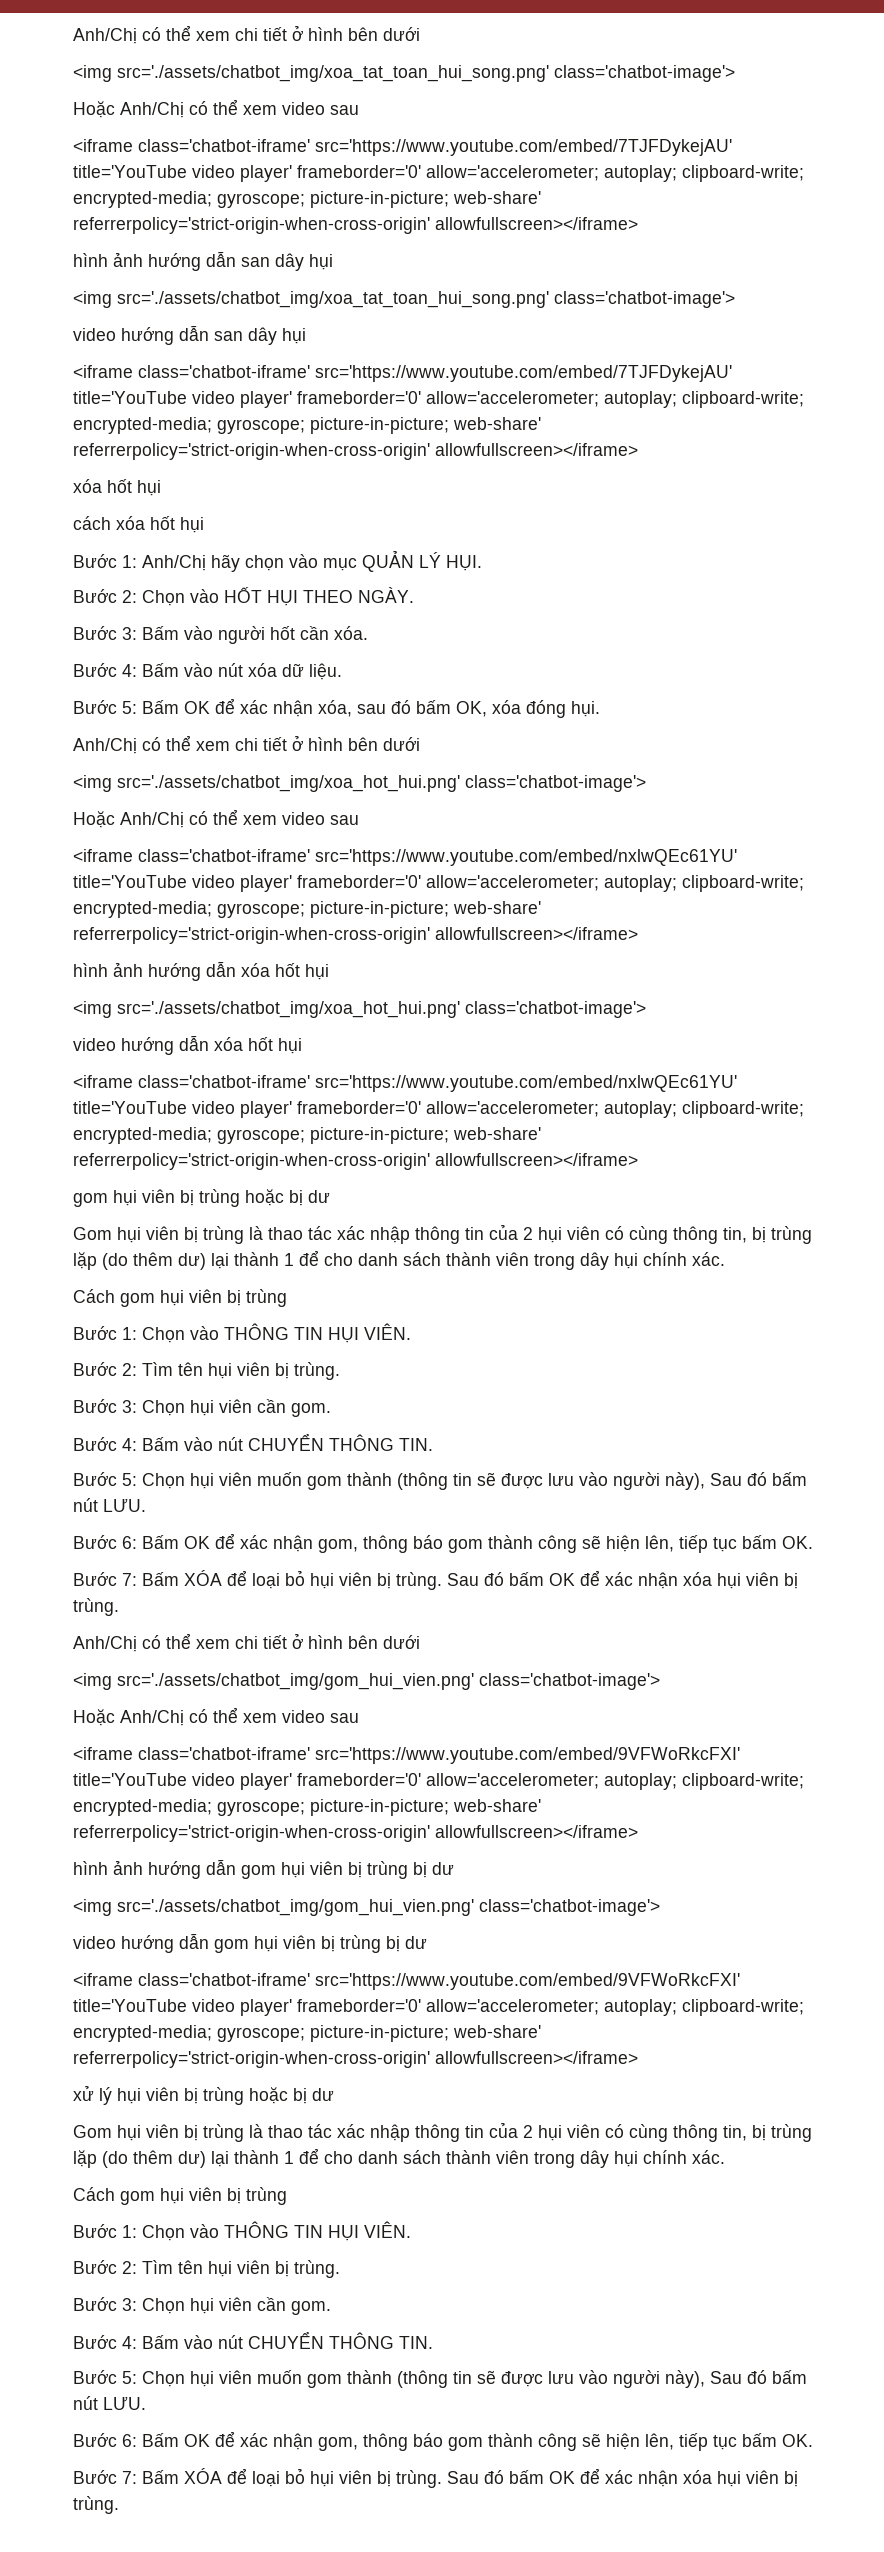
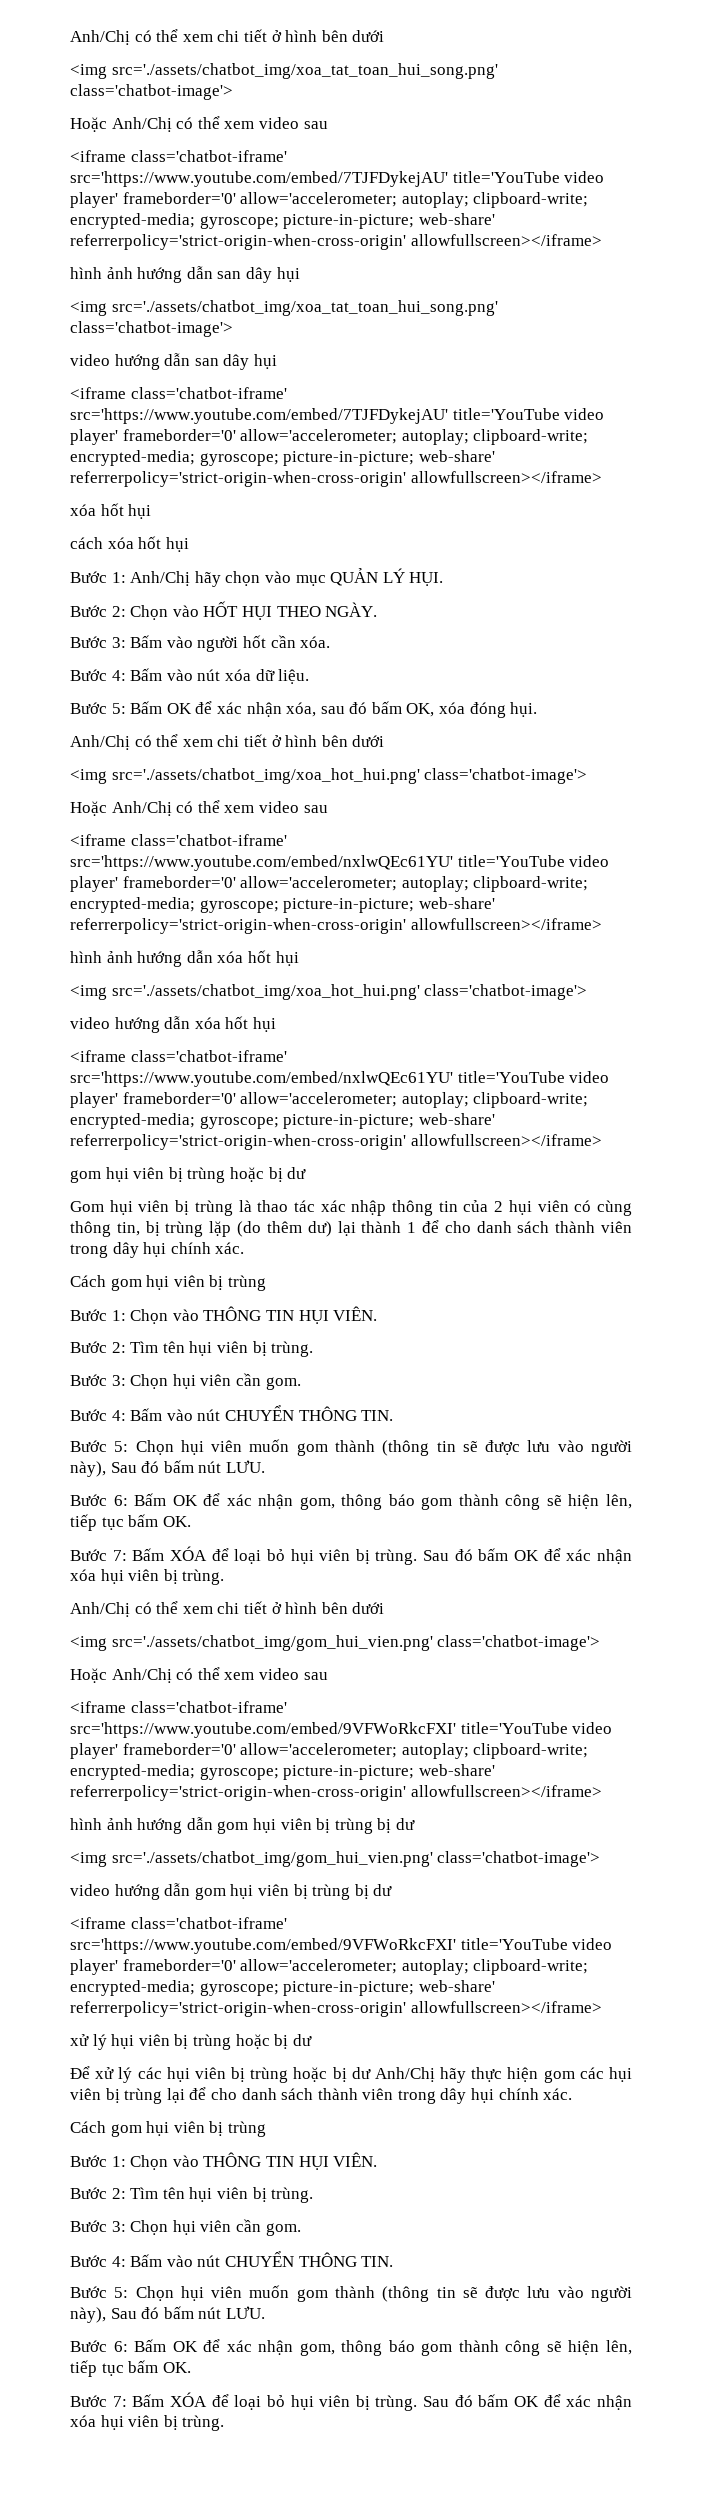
  xử lý hụi viên bị trùng hoặc bị dư
- Gom hụi viên bị trùng là thao tác xác nhập thông tin của 2 hụi viên có cùng thông tin, bị trùng lặp (do thêm dư) lại thành 1 để cho danh sách thành viên trong dây hụi chính xác.
+ Để xử lý các hụi viên bị trùng hoặc bị dư Anh/Chị hãy thực hiện gom các hụi viên bị trùng lại để cho danh sách thành viên trong dây hụi chính xác.

